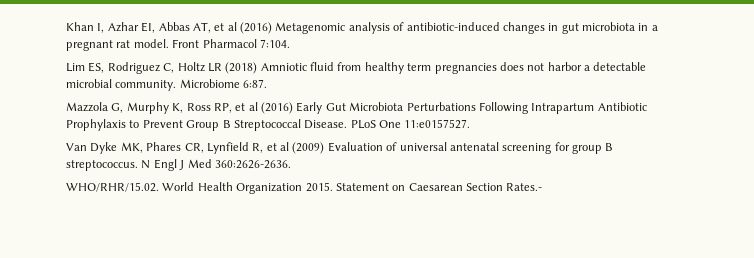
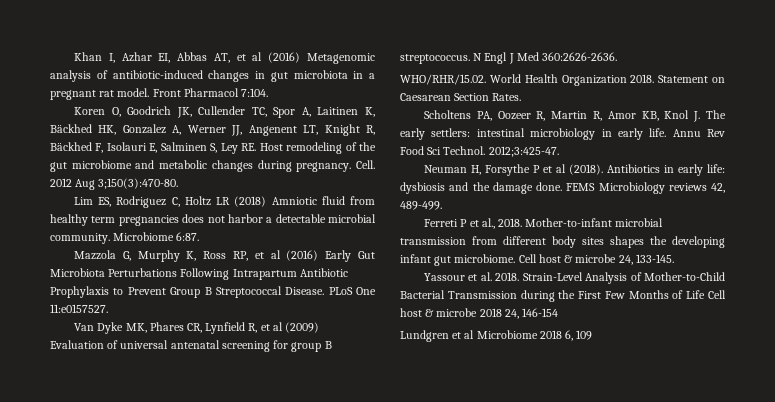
+ Koren O, Goodrich JK, Cullender TC, Spor A, Laitinen K, Bäckhed HK, Gonzalez A, Werner JJ, Angenent LT, Knight R, Bäckhed F, Isolauri E, Salminen S, Ley RE. Host remodeling of the gut microbiome and metabolic changes during pregnancy. Cell. 2012 Aug 3;150(3):470-80.
- WHO/RHR/15.02. World Health Organization 2015.
+ WHO/RHR/15.02. World Health Organization 2018.
- Statement on Caesarean Section Rates.-
+ Statement on Caesarean Section Rates.
+ Scholtens PA, Oozeer R, Martin R, Amor KB, Knol J. The early settlers: intestinal microbiology in early life. Annu Rev Food Sci Technol. 2012;3:425-47.
+ Neuman H, Forsythe P et al (2018). Antibiotics in early life: dysbiosis and the damage done. FEMS Microbiology reviews 42, 489-499.
+ Ferreti P et al., 2018. Mother-to-infant microbial transmission from different body sites shapes the developing infant gut microbiome. Cell host & microbe 24, 133-145.
+ Yassour et al. 2018. Strain-Level Analysis of Mother-to-Child Bacterial Transmission during the First Few Months of Life Cell host & microbe 2018 24, 146-154
+ Lundgren et al Microbiome 2018 6, 109

